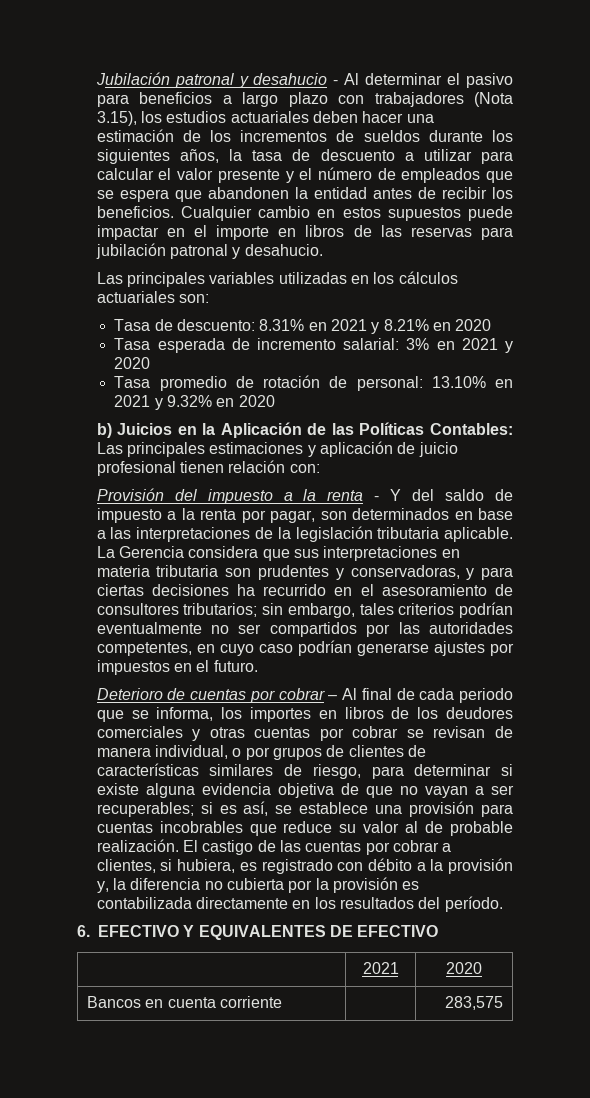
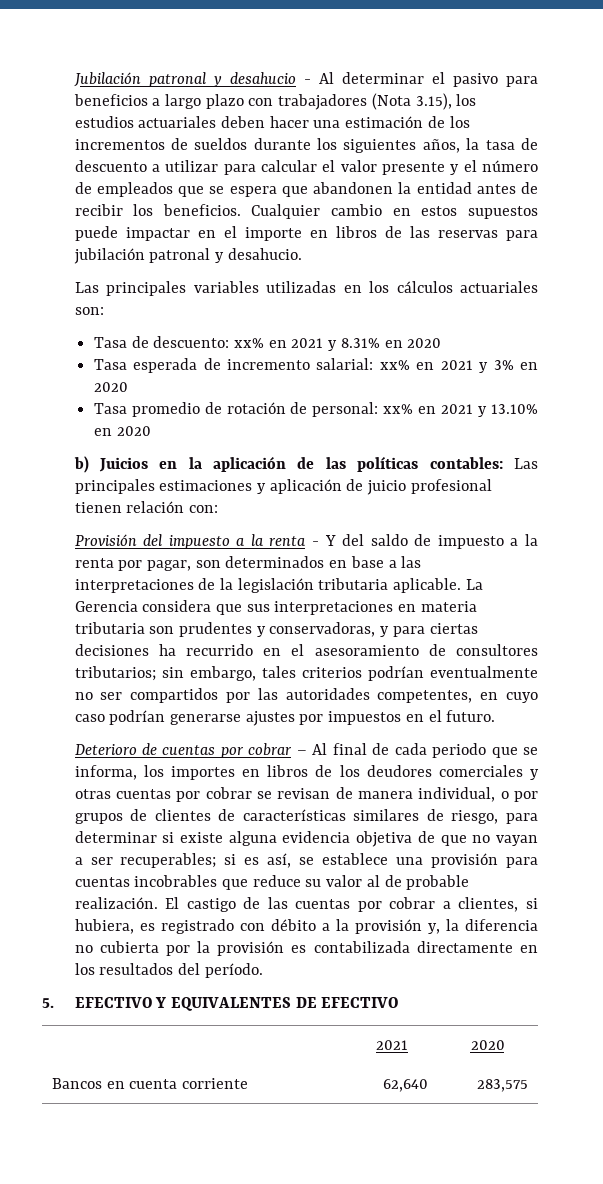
- Tasa de descuento: 8.31% en 2021 y 8.21% en 2020
+ Tasa de descuento: xx% en 2021 y 8.31% en 2020
- Tasa esperada de incremento salarial: 3% en 2021 y 2020
+ Tasa esperada de incremento salarial: xx% en 2021 y 3% en 2020
- Tasa promedio de rotación de personal: 13.10% en 2021 y 9.32% en 2020
+ Tasa promedio de rotación de personal: xx% en 2021 y 13.10% en 2020
- b) Juicios en la Aplicación de las Políticas Contables: Las principales estimaciones y aplicación de juicio profesional tienen relación con:
+ b) Juicios en la aplicación de las políticas contables: Las principales estimaciones y aplicación de juicio profesional tienen relación con:
- 6. EFECTIVO Y EQUIVALENTES DE EFECTIVO
+ 5. EFECTIVO Y EQUIVALENTES DE EFECTIVO
- Bancos en cuenta corriente | | 283,575
+ Bancos en cuenta corriente | 62,640 | 283,575

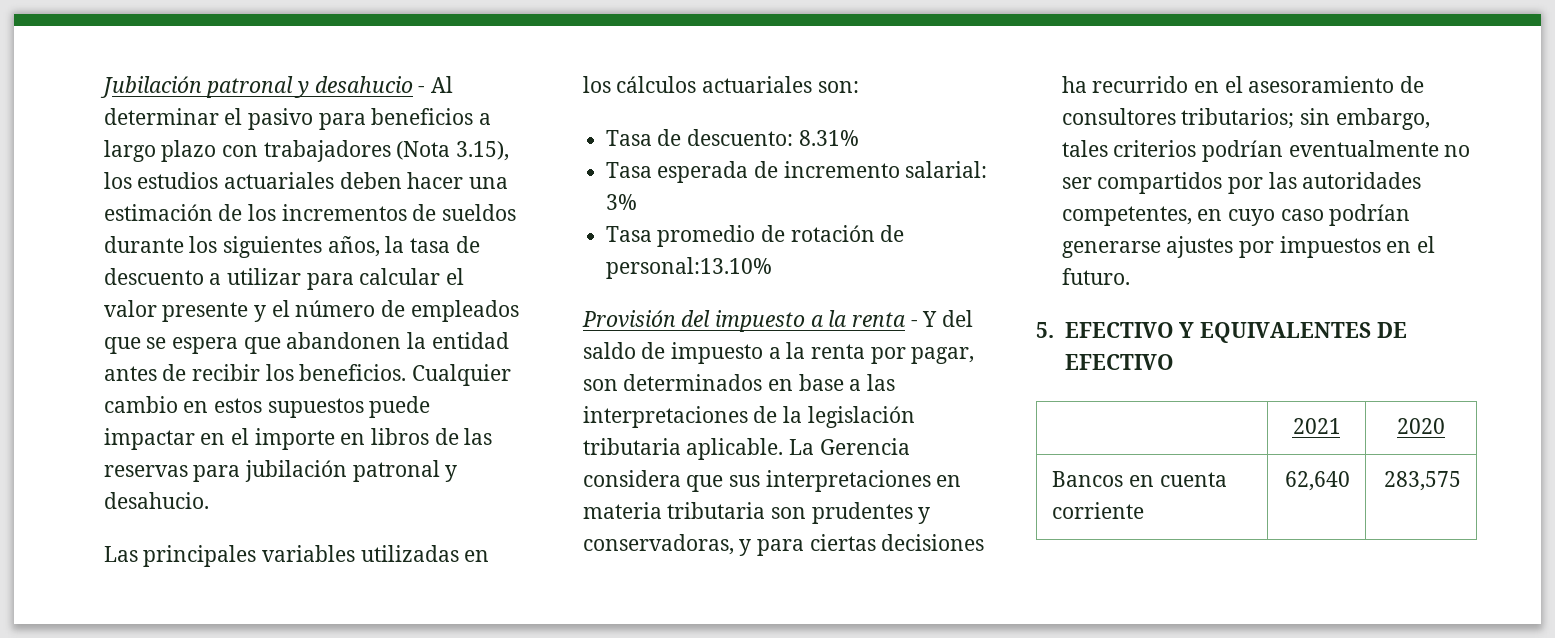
- Tasa de descuento: xx% en 2021 y 8.31% en 2020
+ Tasa de descuento: 8.31%
- Tasa esperada de incremento salarial: xx% en 2021 y 3% en 2020
+ Tasa esperada de incremento salarial: 3%
- Tasa promedio de rotación de personal: xx% en 2021 y 13.10% en 2020
- b) Juicios en la aplicación de las políticas contables: Las principales estimaciones y aplicación de juicio profesional tienen relación con:
+ Tasa promedio de rotación de personal:13.10%
- Deterioro de cuentas por cobrar – Al final de cada periodo que se informa, los importes en libros de los deudores comerciales y otras cuentas por cobrar se revisan de manera individual, o por grupos de clientes de características similares de riesgo, para determinar si existe alguna evidencia objetiva de que no vayan a ser recuperables; si es así, se establece una provisión para cuentas incobrables que reduce su valor al de probable realización. El castigo de las cuentas por cobrar a clientes, si hubiera, es registrado con débito a la provisión y, la diferencia no cubierta por la provisión es contabilizada directamente en los resultados del período.

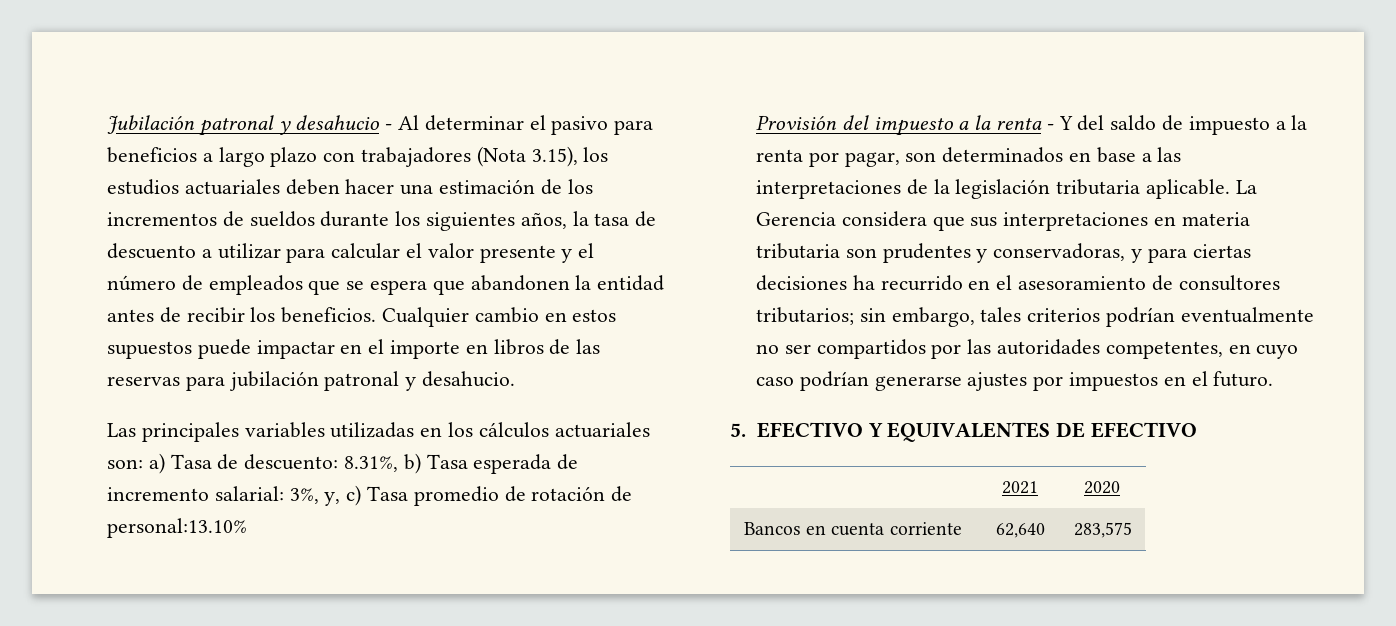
- Las principales variables utilizadas en los cálculos actuariales son:
- Tasa de descuento: 8.31%
- Tasa esperada de incremento salarial: 3%
- Tasa promedio de rotación de personal:13.10%
+ Las principales variables utilizadas en los cálculos actuariales son: a) Tasa de descuento: 8.31%, b) Tasa esperada de incremento salarial: 3%, y, c) Tasa promedio de rotación de personal:13.10%

